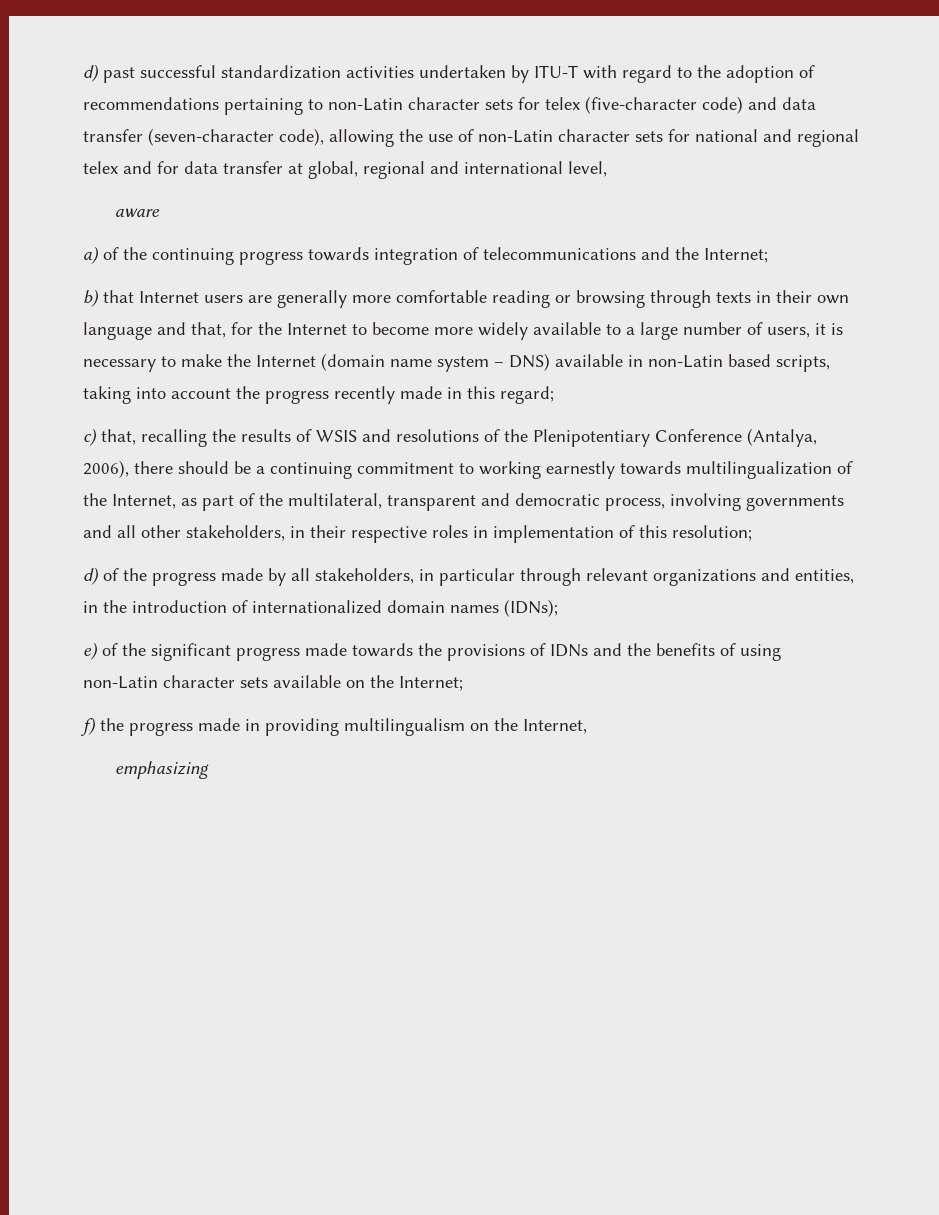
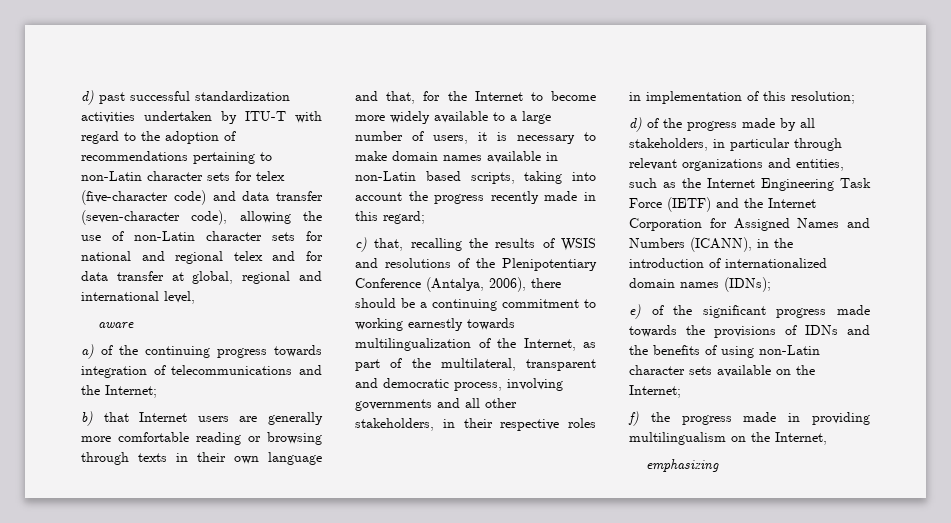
- b) that Internet users are generally more comfortable reading or browsing through texts in their own language and that, for the Internet to become more widely available to a large number of users, it is necessary to make the Internet (domain name system – DNS) available in non-Latin based scripts, taking into account the progress recently made in this regard;
+ b) that Internet users are generally more comfortable reading or browsing through texts in their own language and that, for the Internet to become more widely available to a large number of users, it is necessary to make domain names available in non-Latin based scripts, taking into account the progress recently made in this regard;
- d) of the progress made by all stakeholders, in particular through relevant organizations and entities, in the introduction of internationalized domain names (IDNs);
+ d) of the progress made by all stakeholders, in particular through relevant organizations and entities, such as the Internet Engineering Task Force (IETF) and the Internet Corporation for Assigned Names and Numbers (ICANN), in the introduction of internationalized domain names (IDNs);

